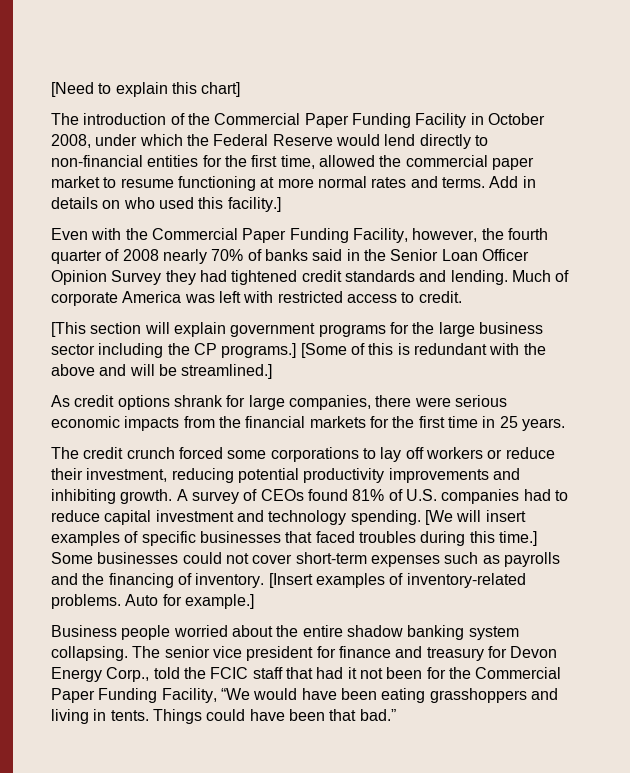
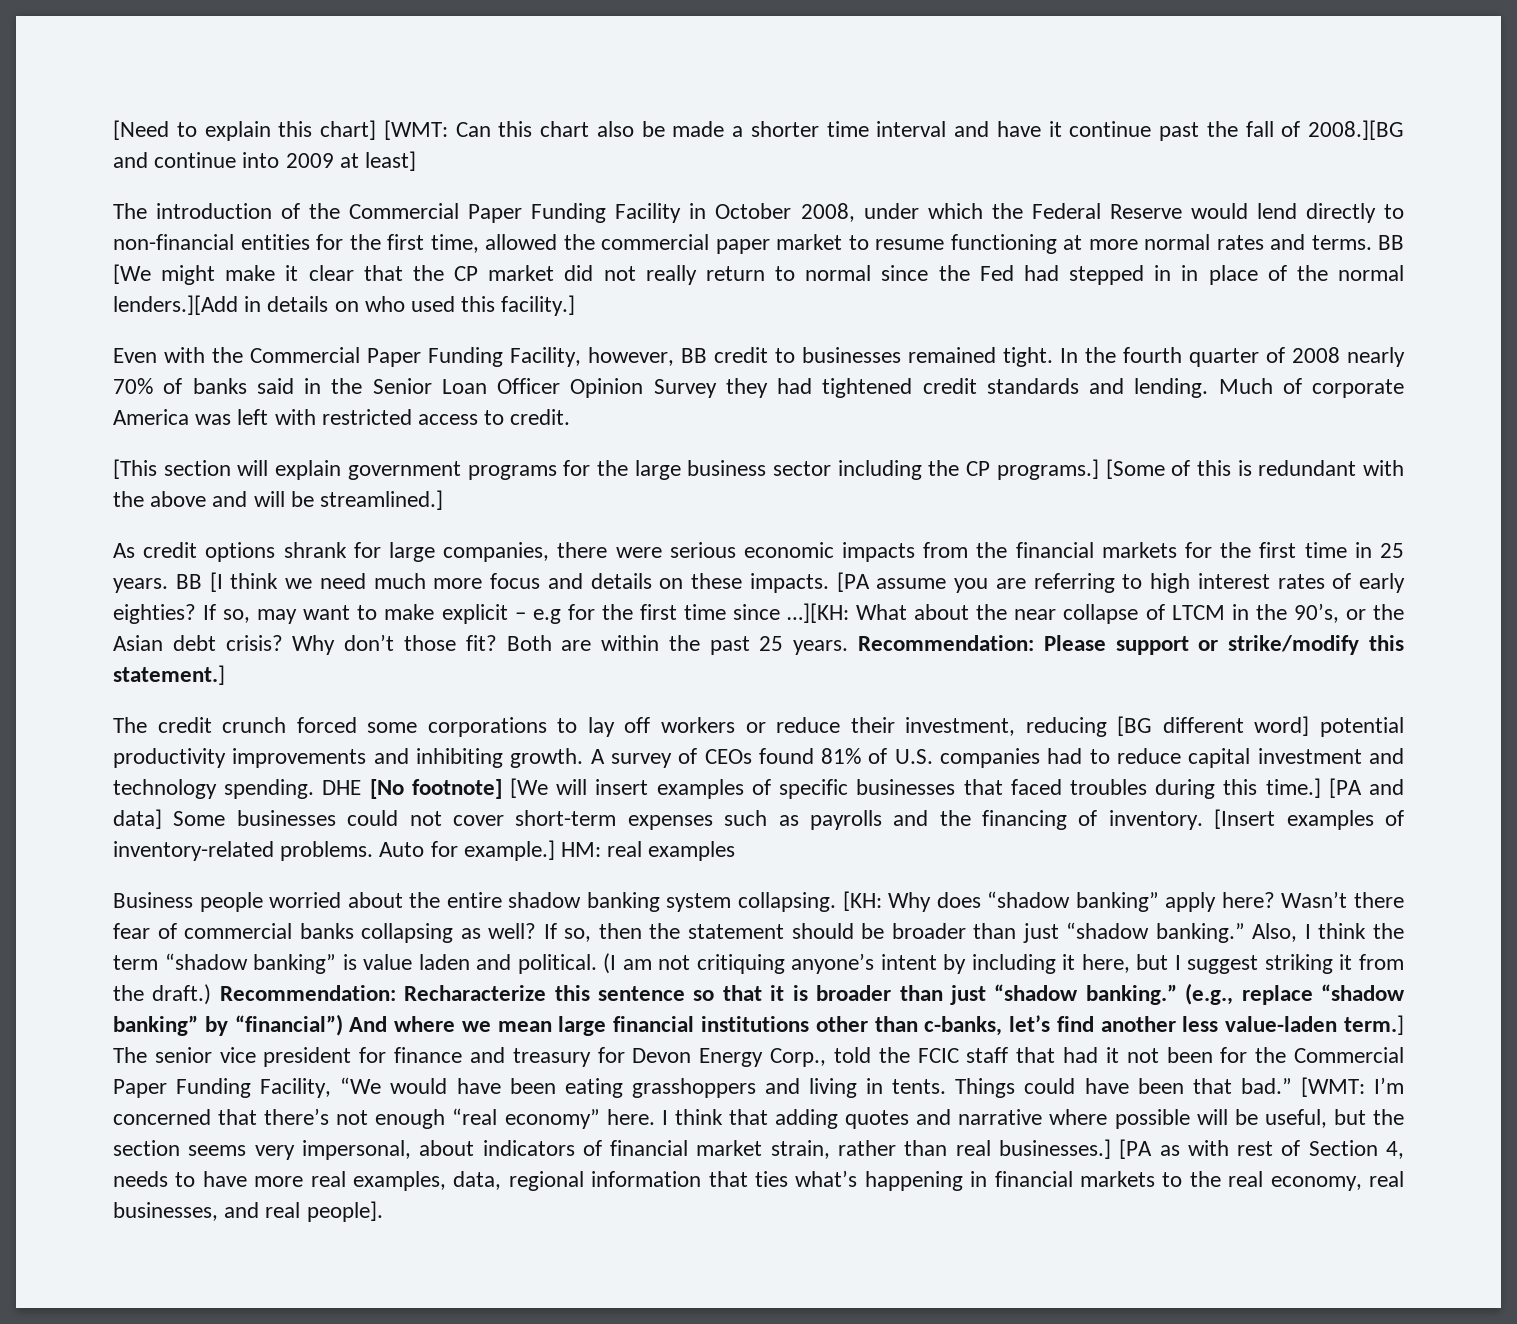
- [Need to explain this chart]
+ [Need to explain this chart] [WMT: Can this chart also be made a shorter time interval and have it continue past the fall of 2008.][BG and continue into 2009 at least]
- Add in details on who used this facility.]
+ BB [We might make it clear that the CP market did not really return to normal since the Fed had stepped in in place of the normal lenders.][Add in details on who used this facility.]
- Even with the Commercial Paper Funding Facility, however, the fourth quarter of 2008 nearly 70% of banks said in the Senior Loan Officer Opinion Survey they had tightened credit standards and lending.
+ Even with the Commercial Paper Funding Facility, however, BB credit to businesses remained tight. In the fourth quarter of 2008 nearly 70% of banks said in the Senior Loan Officer Opinion Survey they had tightened credit standards and lending.
+ BB [I think we need much more focus and details on these impacts. [PA assume you are referring to high interest rates of early eighties? If so, may want to make explicit – e.g for the first time since …][KH: What about the near collapse of LTCM in the 90’s, or the Asian debt crisis? Why don’t those fit? Both are within the past 25 years. Recommendation: Please support or strike/modify this statement.]
- The credit crunch forced some corporations to lay off workers or reduce their investment, reducing potential productivity improvements and inhibiting growth.
+ The credit crunch forced some corporations to lay off workers or reduce their investment, reducing [BG different word] potential productivity improvements and inhibiting growth.
- [We will insert examples of specific businesses that faced troubles during this time.]
+ DHE [No footnote] [We will insert examples of specific businesses that faced troubles during this time.]
- Some businesses could not cover short-term expenses such as payrolls and the financing of inventory.
+ [PA and data] Some businesses could not cover short-term expenses such as payrolls and the financing of inventory.
+ HM: real examples
+ [KH: Why does “shadow banking” apply here? Wasn’t there fear of commercial banks collapsing as well? If so, then the statement should be broader than just “shadow banking.” Also, I think the term “shadow banking” is value laden and political. (I am not critiquing anyone’s intent by including it here, but I suggest striking it from the draft.) Recommendation: Recharacterize this sentence so that it is broader than just “shadow banking.” (e.g., replace “shadow banking” by “financial”) And where we mean large financial institutions other than c-banks, let’s find another less value-laden term.]
+ [WMT: I’m concerned that there’s not enough “real economy” here. I think that adding quotes and narrative where possible will be useful, but the section seems very impersonal, about indicators of financial market strain, rather than real businesses.] [PA as with rest of Section 4, needs to have more real examples, data, regional information that ties what’s happening in financial markets to the real economy, real businesses, and real people].

